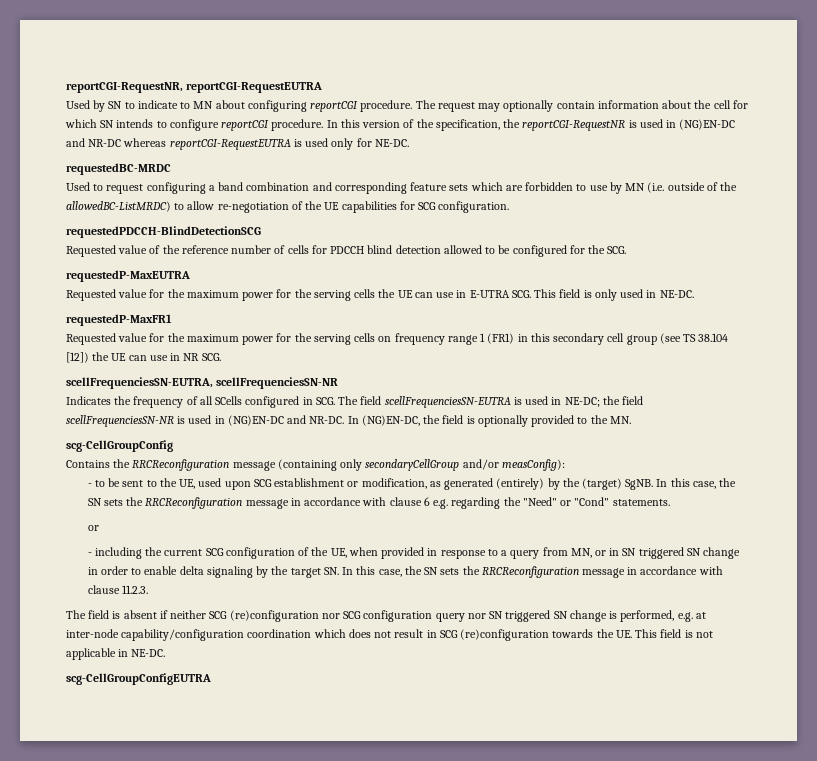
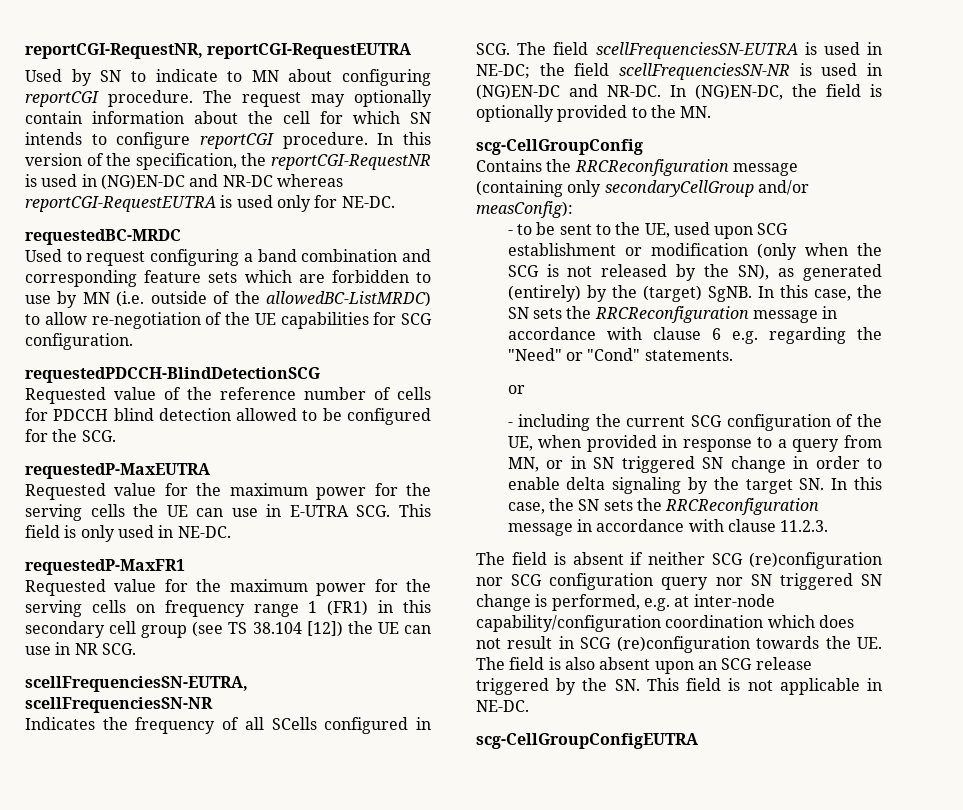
- - to be sent to the UE, used upon SCG establishment or modification, as generated (entirely) by the (target) SgNB.
+ - to be sent to the UE, used upon SCG establishment or modification (only when the SCG is not released by the SN), as generated (entirely) by the (target) SgNB.
- The field is absent if neither SCG (re)configuration nor SCG configuration query nor SN triggered SN change is performed, e.g. at inter-node capability/configuration coordination which does not result in SCG (re)configuration towards the UE. This field is not applicable in NE-DC.
+ The field is absent if neither SCG (re)configuration nor SCG configuration query nor SN triggered SN change is performed, e.g. at inter-node capability/configuration coordination which does not result in SCG (re)configuration towards the UE. The field is also absent upon an SCG release triggered by the SN. This field is not applicable in NE-DC.

